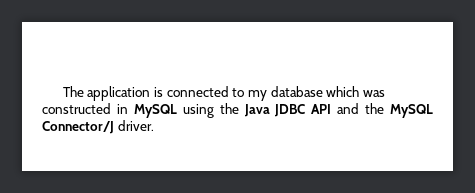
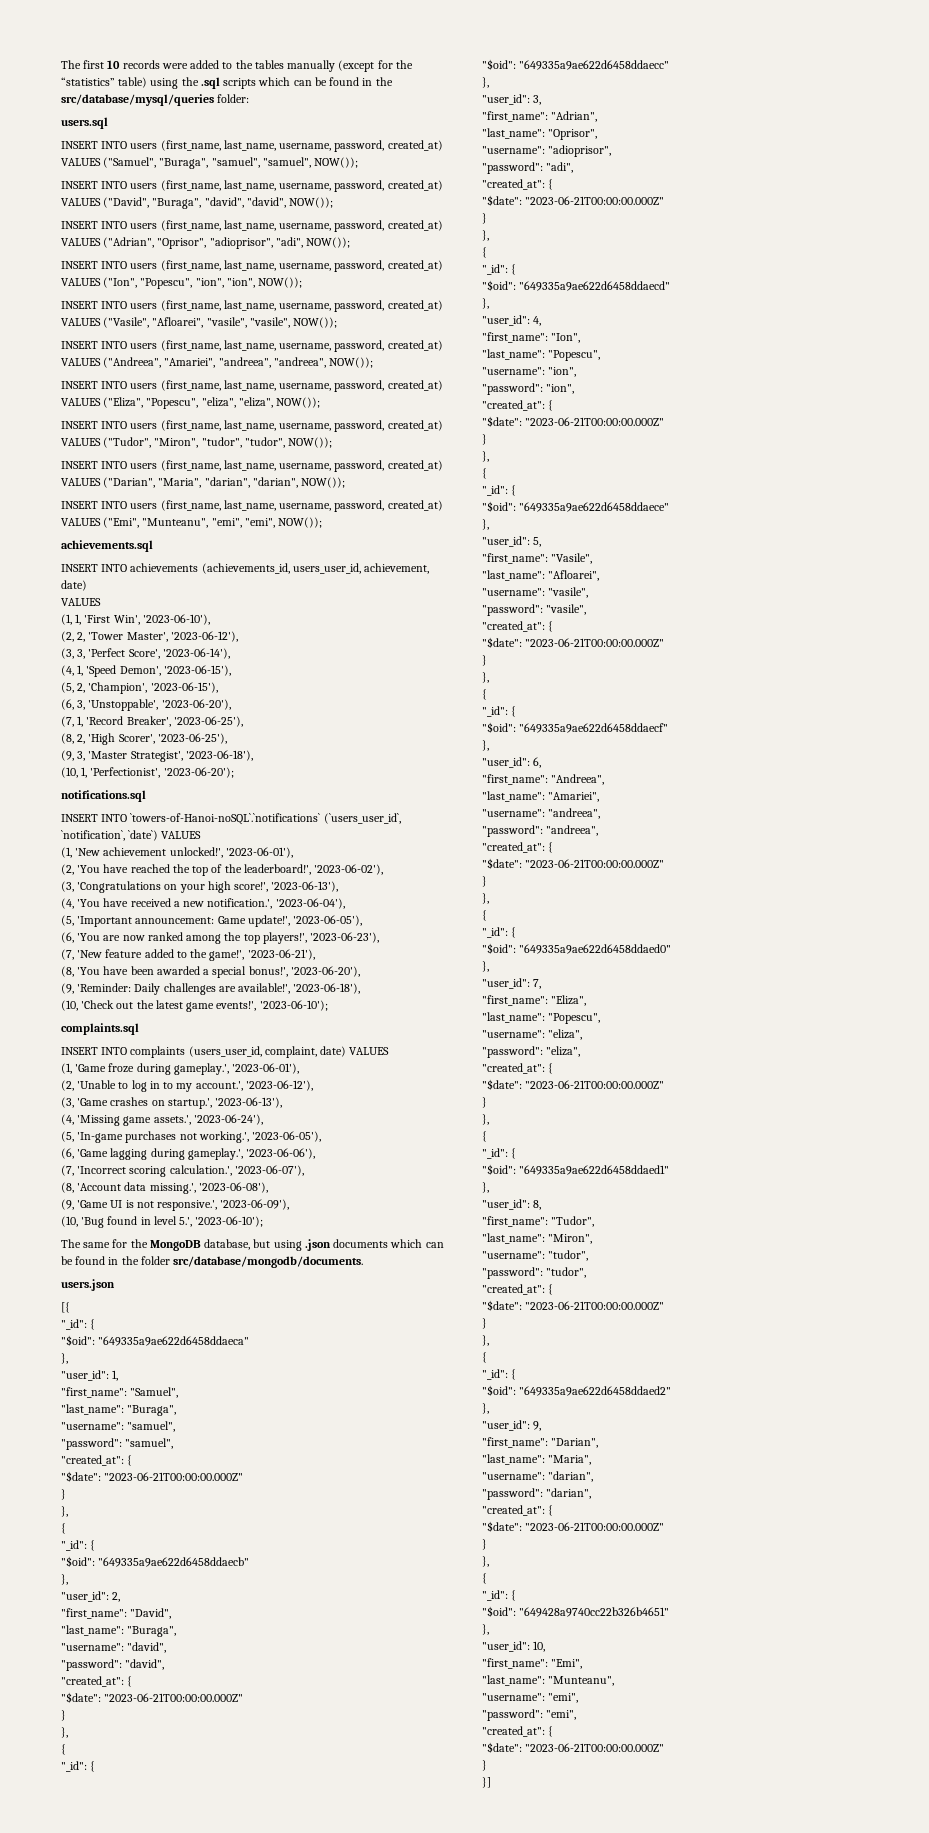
- The application is connected to my database which was constructed in MySQL using the Java JDBC API and the MySQL Connector/J driver.
+ The first 10 records were added to the tables manually (except for the “statistics” table) using the .sql scripts which can be found in the src/database/mysql/queries folder:
+ users.sql
+ INSERT INTO users (first_name, last_name, username, password, created_at) VALUES ("Samuel", "Buraga", "samuel", "samuel", NOW());
+ INSERT INTO users (first_name, last_name, username, password, created_at) VALUES ("David", "Buraga", "david", "david", NOW());
+ INSERT INTO users (first_name, last_name, username, password, created_at) VALUES ("Adrian", "Oprisor", "adioprisor", "adi", NOW());
+ INSERT INTO users (first_name, last_name, username, password, created_at) VALUES ("Ion", "Popescu", "ion", "ion", NOW());
+ INSERT INTO users (first_name, last_name, username, password, created_at) VALUES ("Vasile", "Afloarei", "vasile", "vasile", NOW());
+ INSERT INTO users (first_name, last_name, username, password, created_at) VALUES ("Andreea", "Amariei", "andreea", "andreea", NOW());
+ INSERT INTO users (first_name, last_name, username, password, created_at) VALUES ("Eliza", "Popescu", "eliza", "eliza", NOW());
+ INSERT INTO users (first_name, last_name, username, password, created_at) VALUES ("Tudor", "Miron", "tudor", "tudor", NOW());
+ INSERT INTO users (first_name, last_name, username, password, created_at) VALUES ("Darian", "Maria", "darian", "darian", NOW());
+ INSERT INTO users (first_name, last_name, username, password, created_at) VALUES ("Emi", "Munteanu", "emi", "emi", NOW());
+ achievements.sql
+ INSERT INTO achievements (achievements_id, users_user_id, achievement, date)
+ VALUES
+ (1, 1, 'First Win', '2023-06-10'),
+ (2, 2, 'Tower Master', '2023-06-12'),
+ (3, 3, 'Perfect Score', '2023-06-14'),
+ (4, 1, 'Speed Demon', '2023-06-15'),
+ (5, 2, 'Champion', '2023-06-15'),
+ (6, 3, 'Unstoppable', '2023-06-20'),
+ (7, 1, 'Record Breaker', '2023-06-25'),
+ (8, 2, 'High Scorer', '2023-06-25'),
+ (9, 3, 'Master Strategist', '2023-06-18'),
+ (10, 1, 'Perfectionist', '2023-06-20');
+ notifications.sql
+ INSERT INTO `towers-of-Hanoi-noSQL`.`notifications` (`users_user_id`, `notification`, `date`) VALUES
+ (1, 'New achievement unlocked!', '2023-06-01'),
+ (2, 'You have reached the top of the leaderboard!', '2023-06-02'),
+ (3, 'Congratulations on your high score!', '2023-06-13'),
+ (4, 'You have received a new notification.', '2023-06-04'),
+ (5, 'Important announcement: Game update!', '2023-06-05'),
+ (6, 'You are now ranked among the top players!', '2023-06-23'),
+ (7, 'New feature added to the game!', '2023-06-21'),
+ (8, 'You have been awarded a special bonus!', '2023-06-20'),
+ (9, 'Reminder: Daily challenges are available!', '2023-06-18'),
+ (10, 'Check out the latest game events!', '2023-06-10');
+ complaints.sql
+ INSERT INTO complaints (users_user_id, complaint, date) VALUES
+ (1, 'Game froze during gameplay.', '2023-06-01'),
+ (2, 'Unable to log in to my account.', '2023-06-12'),
+ (3, 'Game crashes on startup.', '2023-06-13'),
+ (4, 'Missing game assets.', '2023-06-24'),
+ (5, 'In-game purchases not working.', '2023-06-05'),
+ (6, 'Game lagging during gameplay.', '2023-06-06'),
+ (7, 'Incorrect scoring calculation.', '2023-06-07'),
+ (8, 'Account data missing.', '2023-06-08'),
+ (9, 'Game UI is not responsive.', '2023-06-09'),
+ (10, 'Bug found in level 5.', '2023-06-10');
+ The same for the MongoDB database, but using .json documents which can be found in the folder src/database/mongodb/documents.
+ users.json
+ [{
+ "_id": {
+ "$oid": "649335a9ae622d6458ddaeca"
+ },
+ "user_id": 1,
+ "first_name": "Samuel",
+ "last_name": "Buraga",
+ "username": "samuel",
+ "password": "samuel",
+ "created_at": {
+ "$date": "2023-06-21T00:00:00.000Z"
+ }
+ },
+ {
+ "_id": {
+ "$oid": "649335a9ae622d6458ddaecb"
+ },
+ "user_id": 2,
+ "first_name": "David",
+ "last_name": "Buraga",
+ "username": "david",
+ "password": "david",
+ "created_at": {
+ "$date": "2023-06-21T00:00:00.000Z"
+ }
+ },
+ {
+ "_id": {
+ "$oid": "649335a9ae622d6458ddaecc"
+ },
+ "user_id": 3,
+ "first_name": "Adrian",
+ "last_name": "Oprisor",
+ "username": "adioprisor",
+ "password": "adi",
+ "created_at": {
+ "$date": "2023-06-21T00:00:00.000Z"
+ }
+ },
+ {
+ "_id": {
+ "$oid": "649335a9ae622d6458ddaecd"
+ },
+ "user_id": 4,
+ "first_name": "Ion",
+ "last_name": "Popescu",
+ "username": "ion",
+ "password": "ion",
+ "created_at": {
+ "$date": "2023-06-21T00:00:00.000Z"
+ }
+ },
+ {
+ "_id": {
+ "$oid": "649335a9ae622d6458ddaece"
+ },
+ "user_id": 5,
+ "first_name": "Vasile",
+ "last_name": "Afloarei",
+ "username": "vasile",
+ "password": "vasile",
+ "created_at": {
+ "$date": "2023-06-21T00:00:00.000Z"
+ }
+ },
+ {
+ "_id": {
+ "$oid": "649335a9ae622d6458ddaecf"
+ },
+ "user_id": 6,
+ "first_name": "Andreea",
+ "last_name": "Amariei",
+ "username": "andreea",
+ "password": "andreea",
+ "created_at": {
+ "$date": "2023-06-21T00:00:00.000Z"
+ }
+ },
+ {
+ "_id": {
+ "$oid": "649335a9ae622d6458ddaed0"
+ },
+ "user_id": 7,
+ "first_name": "Eliza",
+ "last_name": "Popescu",
+ "username": "eliza",
+ "password": "eliza",
+ "created_at": {
+ "$date": "2023-06-21T00:00:00.000Z"
+ }
+ },
+ {
+ "_id": {
+ "$oid": "649335a9ae622d6458ddaed1"
+ },
+ "user_id": 8,
+ "first_name": "Tudor",
+ "last_name": "Miron",
+ "username": "tudor",
+ "password": "tudor",
+ "created_at": {
+ "$date": "2023-06-21T00:00:00.000Z"
+ }
+ },
+ {
+ "_id": {
+ "$oid": "649335a9ae622d6458ddaed2"
+ },
+ "user_id": 9,
+ "first_name": "Darian",
+ "last_name": "Maria",
+ "username": "darian",
+ "password": "darian",
+ "created_at": {
+ "$date": "2023-06-21T00:00:00.000Z"
+ }
+ },
+ {
+ "_id": {
+ "$oid": "649428a9740cc22b326b4651"
+ },
+ "user_id": 10,
+ "first_name": "Emi",
+ "last_name": "Munteanu",
+ "username": "emi",
+ "password": "emi",
+ "created_at": {
+ "$date": "2023-06-21T00:00:00.000Z"
+ }
+ }]

